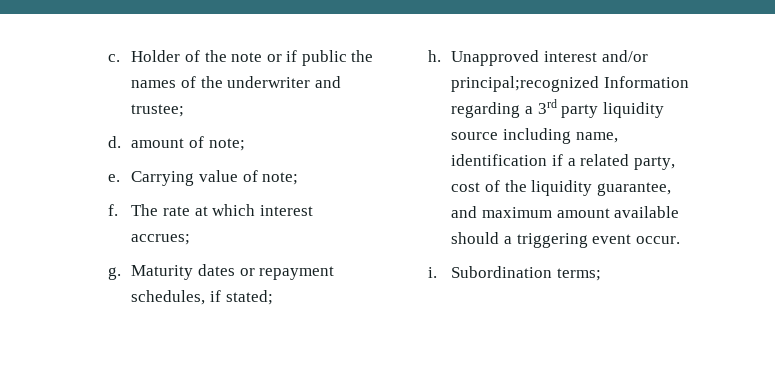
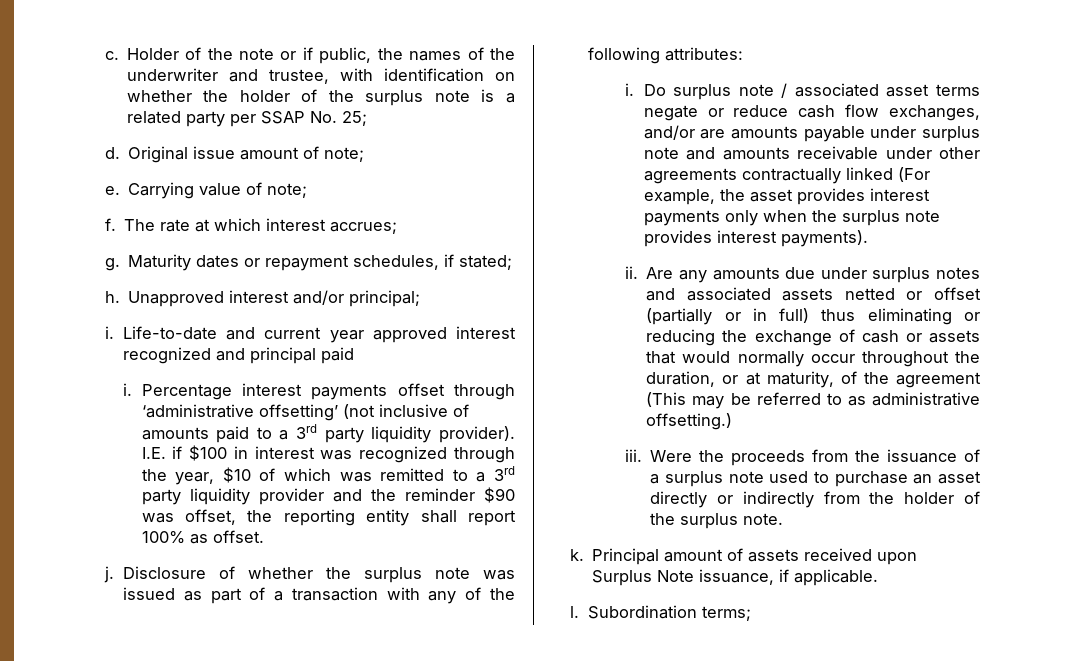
- Holder of the note or if public the names of the underwriter and trustee;
+ Holder of the note or if public, the names of the underwriter and trustee, with identification on whether the holder of the surplus note is a related party per SSAP No. 25;
- d. amount of note;
+ d. Original issue amount of note;
- Unapproved interest and/or principal;recognized Information regarding a 3rd party liquidity source including name, identification if a related party, cost of the liquidity guarantee, and maximum amount available should a triggering event occur.
- i.
+ Unapproved interest and/or principal;
+ i. Life-to-date and current year approved interest recognized and principal paid
+ i. Percentage interest payments offset through ‘administrative offsetting’ (not inclusive of amounts paid to a 3rd party liquidity provider). I.E. if $100 in interest was recognized through the year, $10 of which was remitted to a 3rd party liquidity provider and the reminder $90 was offset, the reporting entity shall report 100% as offset.
+ j. Disclosure of whether the surplus note was issued as part of a transaction with any of the following attributes:
+ i. Do surplus note / associated asset terms negate or reduce cash flow exchanges, and/or are amounts payable under surplus note and amounts receivable under other agreements contractually linked (For example, the asset provides interest payments only when the surplus note provides interest payments).
+ ii. Are any amounts due under surplus notes and associated assets netted or offset (partially or in full) thus eliminating or reducing the exchange of cash or assets that would normally occur throughout the duration, or at maturity, of the agreement (This may be referred to as administrative offsetting.)
+ iii. Were the proceeds from the issuance of a surplus note used to purchase an asset directly or indirectly from the holder of the surplus note.
+ k. Principal amount of assets received upon Surplus Note issuance, if applicable.
+ l.

